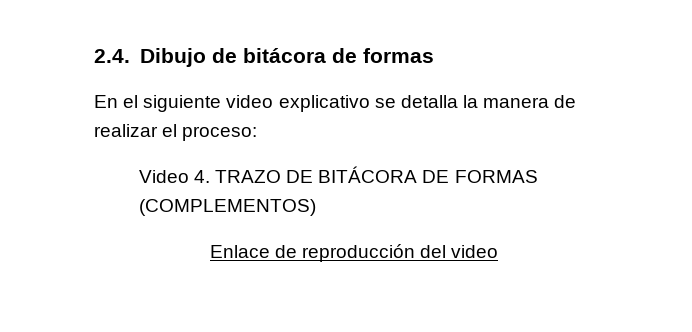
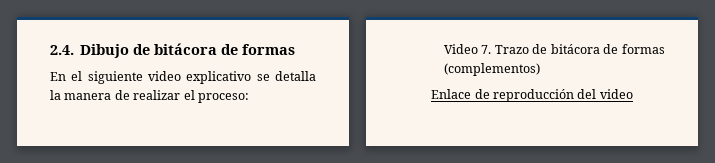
- Video 4. TRAZO DE BITÁCORA DE FORMAS (COMPLEMENTOS)
+ Video 7. Trazo de bitácora de formas (complementos)

